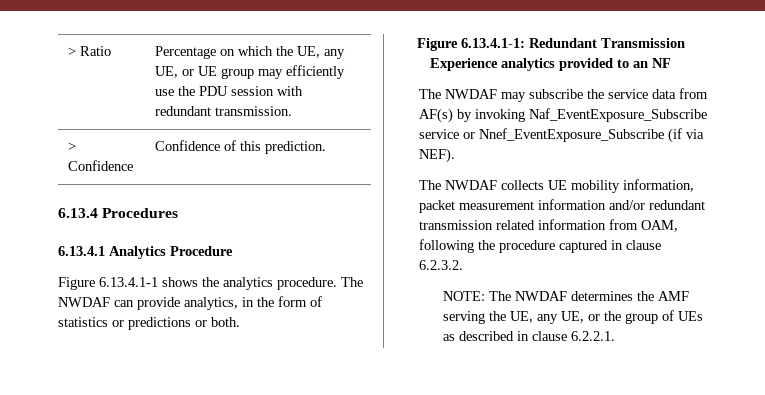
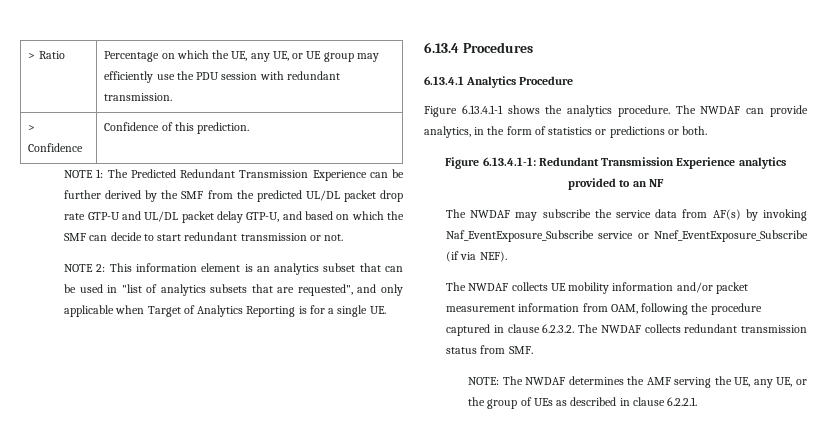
+ NOTE 1: The Predicted Redundant Transmission Experience can be further derived by the SMF from the predicted UL/DL packet drop rate GTP-U and UL/DL packet delay GTP-U, and based on which the SMF can decide to start redundant transmission or not.
+ NOTE 2: This information element is an analytics subset that can be used in "list of analytics subsets that are requested", and only applicable when Target of Analytics Reporting is for a single UE.
- The NWDAF collects UE mobility information, packet measurement information and/or redundant transmission related information from OAM, following the procedure captured in clause 6.2.3.2.
+ The NWDAF collects UE mobility information and/or packet measurement information from OAM, following the procedure captured in clause 6.2.3.2. The NWDAF collects redundant transmission status from SMF.

